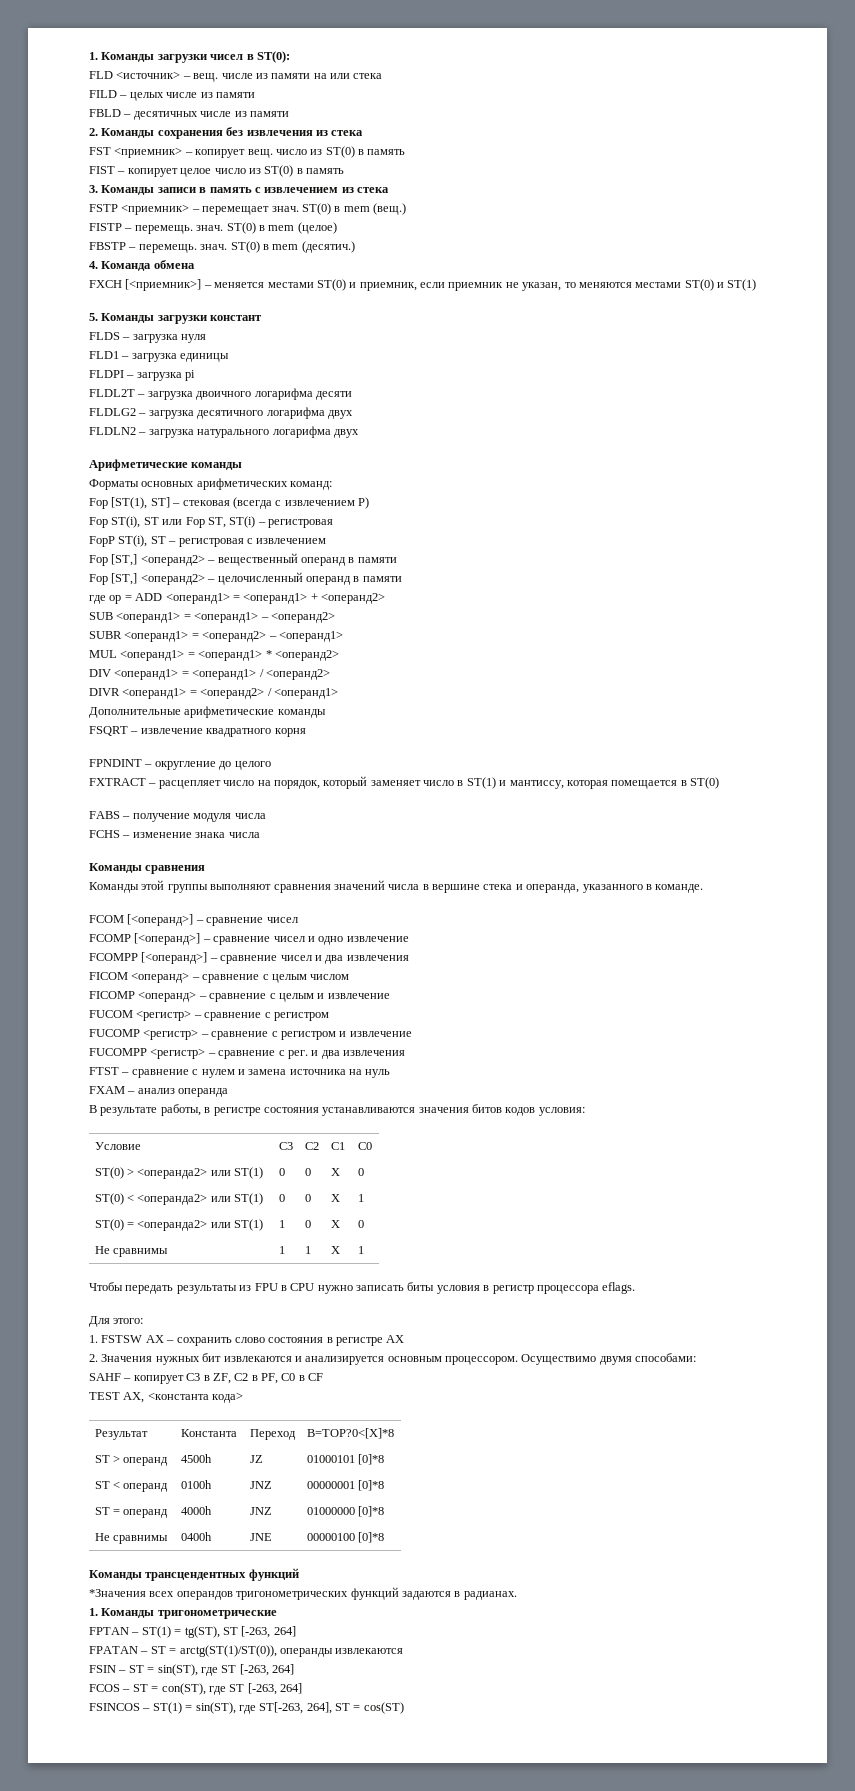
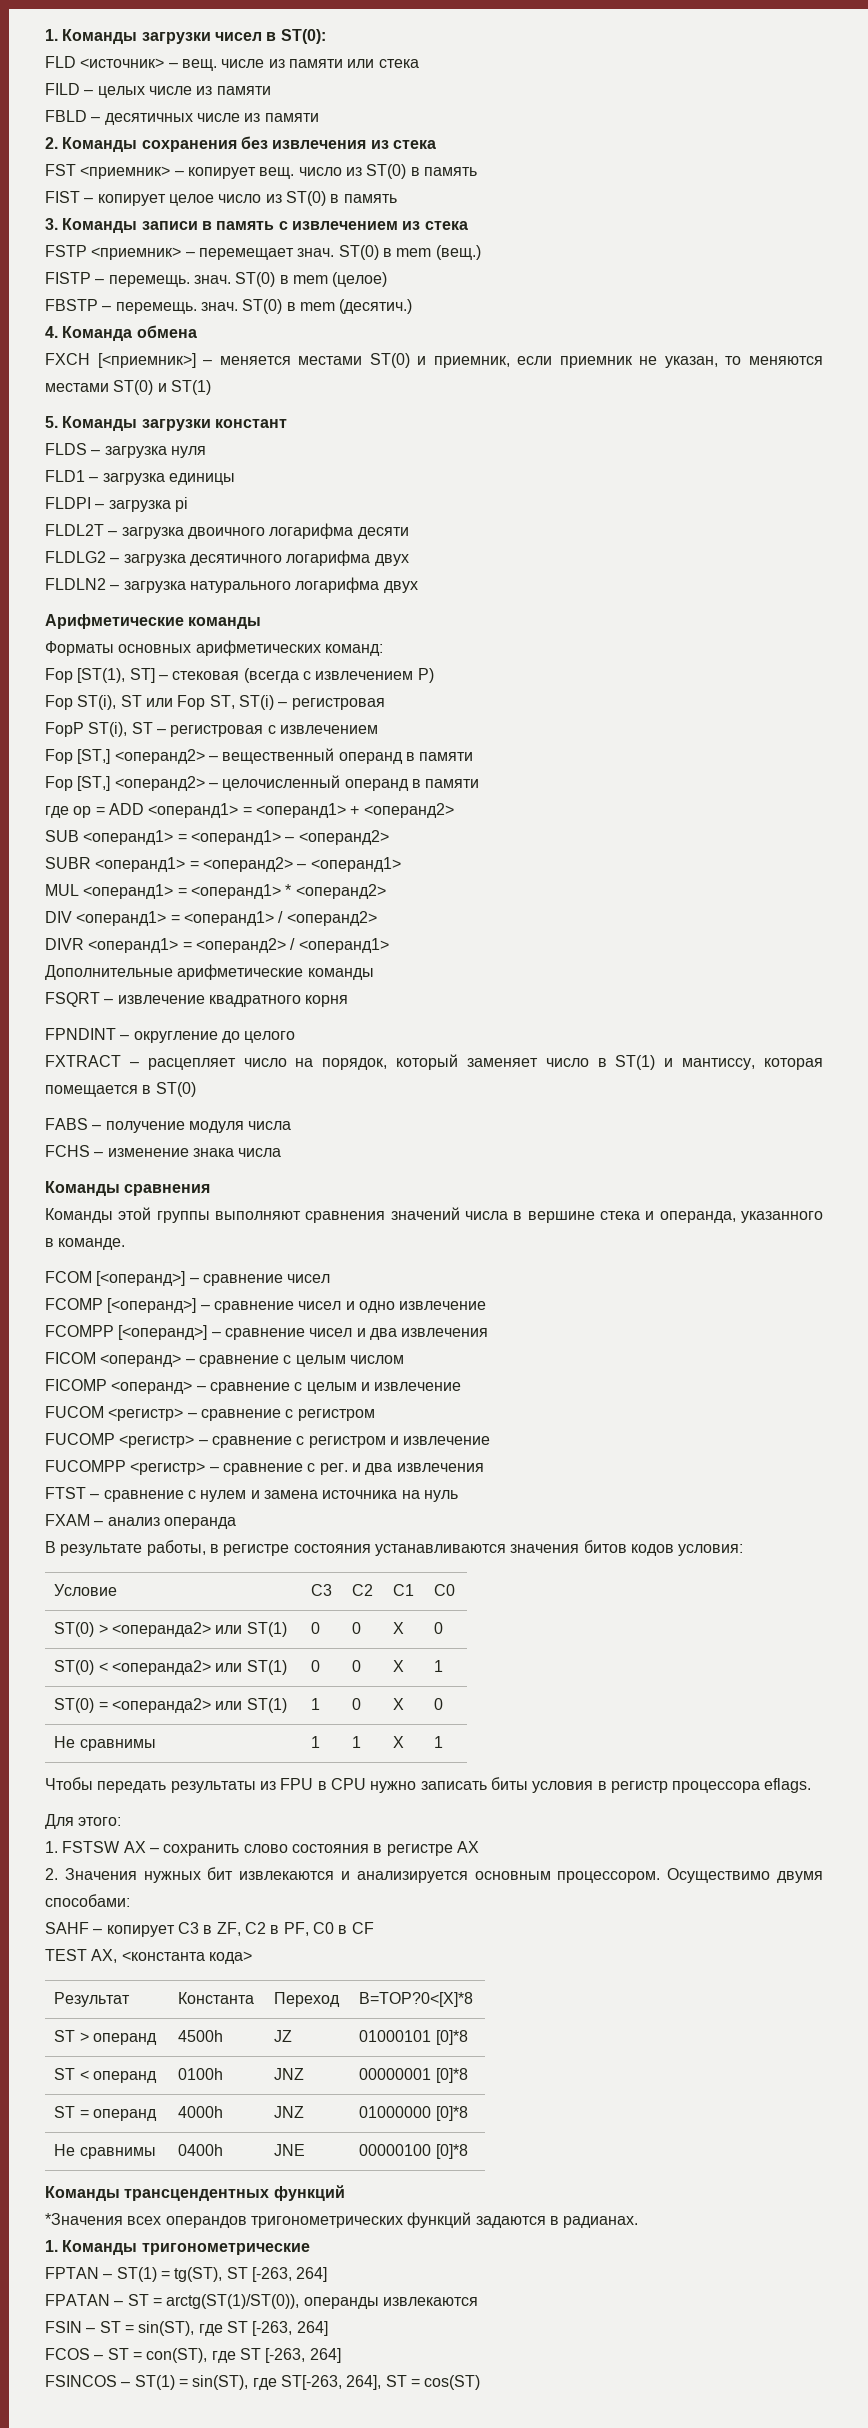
- FLD <источник> – вещ. числе из памяти на или стека
+ FLD <источник> – вещ. числе из памяти или стека

